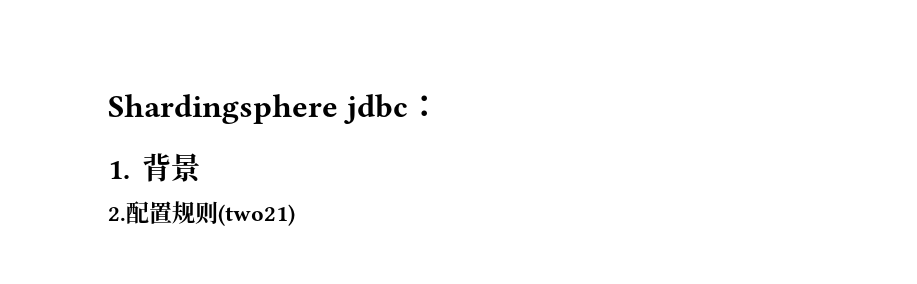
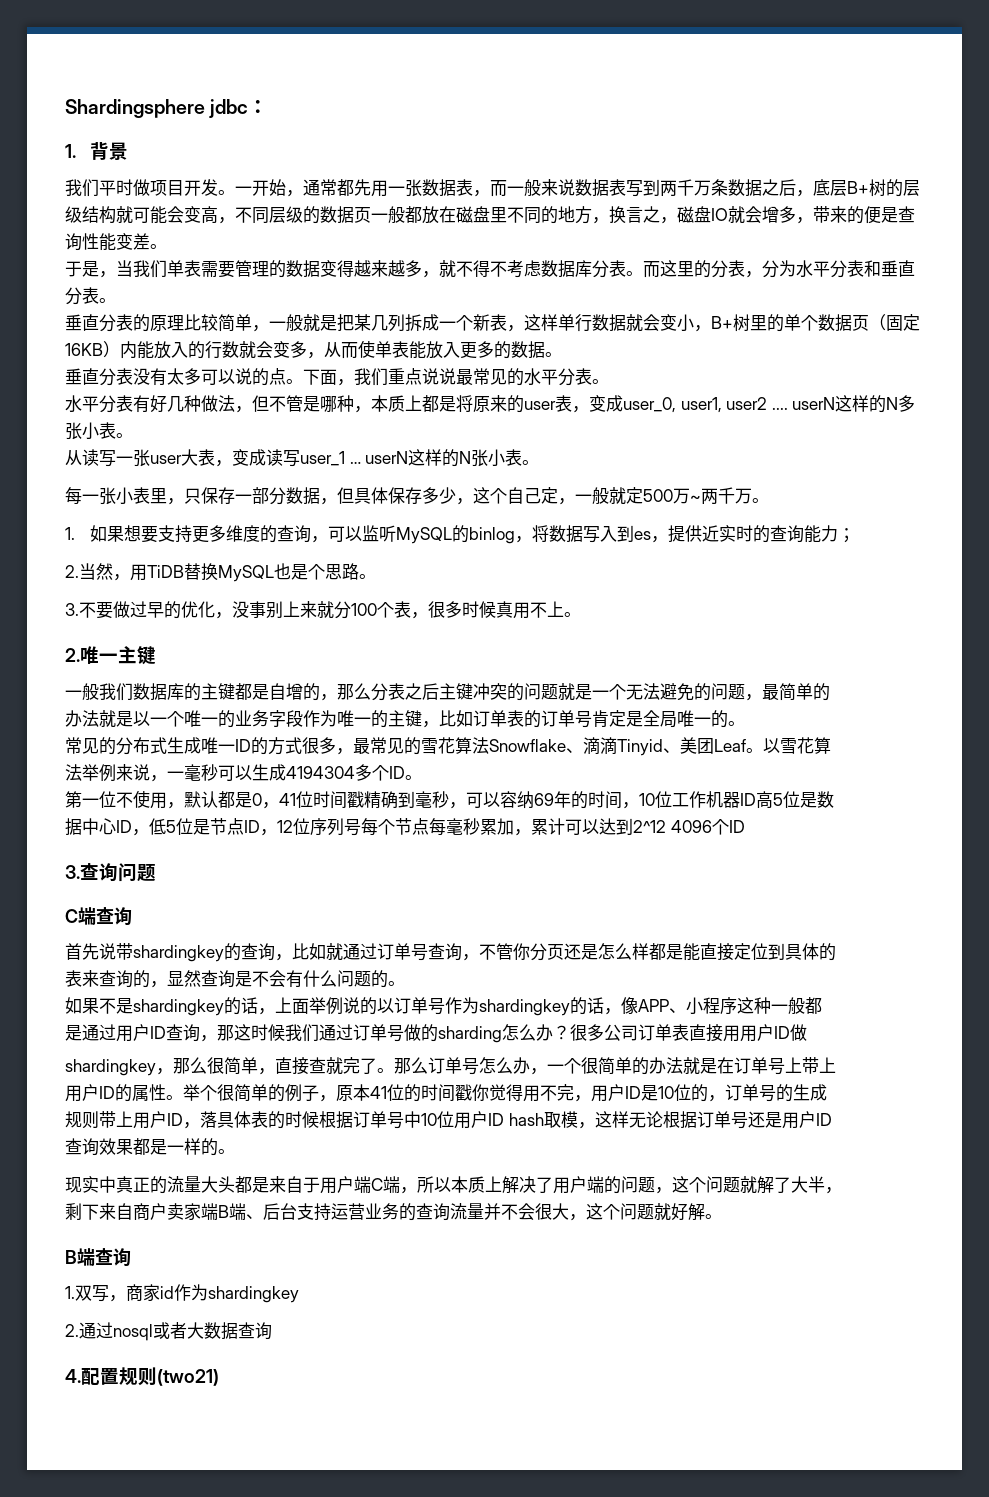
- 2.配置规则(two21)
+ 我们平时做项目开发。一开始，通常都先用一张数据表，而一般来说数据表写到两千万条数据之后，底层B+树的层级结构就可能会变高，不同层级的数据页一般都放在磁盘里不同的地方，换言之，磁盘IO就会增多，带来的便是查询性能变差。
+ 于是，当我们单表需要管理的数据变得越来越多，就不得不考虑数据库分表。而这里的分表，分为水平分表和垂直分表。
+ 垂直分表的原理比较简单，一般就是把某几列拆成一个新表，这样单行数据就会变小，B+树里的单个数据页（固定16KB）内能放入的行数就会变多，从而使单表能放入更多的数据。
+ 垂直分表没有太多可以说的点。下面，我们重点说说最常见的水平分表。
+ 水平分表有好几种做法，但不管是哪种，本质上都是将原来的user表，变成user_0, user1, user2 .... userN这样的N多张小表。
+ 从读写一张user大表，变成读写user_1 … userN这样的N张小表。
+ 每一张小表里，只保存一部分数据，但具体保存多少，这个自己定，一般就定500万~两千万。
+ 1.如果想要支持更多维度的查询，可以监听MySQL的binlog，将数据写入到es，提供近实时的查询能力；
+ 2.当然，用TiDB替换MySQL也是个思路。
+ 3.不要做过早的优化，没事别上来就分100个表，很多时候真用不上。
+ 2.唯⼀主键
+ ⼀般我们数据库的主键都是⾃增的，那么分表之后主键冲突的问题就是⼀个⽆法避免的问题，最简单的
+ 办法就是以⼀个唯⼀的业务字段作为唯⼀的主键，⽐如订单表的订单号肯定是全局唯⼀的。
+ 常⻅的分布式⽣成唯⼀ID的⽅式很多，最常⻅的雪花算法Snowflake、滴滴Tinyid、美团Leaf。以雪花算
+ 法举例来说，⼀毫秒可以⽣成4194304多个ID。
+ 第⼀位不使⽤，默认都是0，41位时间戳精确到毫秒，可以容纳69年的时间，10位⼯作机器ID⾼5位是数
+ 据中⼼ID，低5位是节点ID，12位序列号每个节点每毫秒累加，累计可以达到2^12 4096个ID
+ 3.查询问题
+ C端查询
+ ⾸先说带shardingkey的查询，⽐如就通过订单号查询，不管你分⻚还是怎么样都是能直接定位到具体的
+ 表来查询的，显然查询是不会有什么问题的。
+ 如果不是shardingkey的话，上⾯举例说的以订单号作为shardingkey的话，像APP、⼩程序这种⼀般都
+ 是通过⽤户ID查询，那这时候我们通过订单号做的sharding怎么办？很多公司订单表直接⽤⽤户ID做
+ shardingkey，那么很简单，直接查就完了。那么订单号怎么办，⼀个很简单的办法就是在订单号上带上
+ ⽤户ID的属性。举个很简单的例⼦，原本41位的时间戳你觉得⽤不完，⽤户ID是10位的，订单号的⽣成
+ 规则带上⽤户ID，落具体表的时候根据订单号中10位⽤户ID hash取模，这样⽆论根据订单号还是⽤户ID
+ 查询效果都是⼀样的。
+ 现实中真正的流量⼤头都是来⾃于⽤户端C端，所以本质上解决了⽤户端的问题，这个问题就解了⼤半，
+ 剩下来⾃商户卖家端B端、后台⽀持运营业务的查询流量并不会很⼤，这个问题就好解。
+ B端查询
+ 1.双写，商家id作为shardingkey
+ 2.通过nosql或者大数据查询
+ 4.配置规则(two21)

